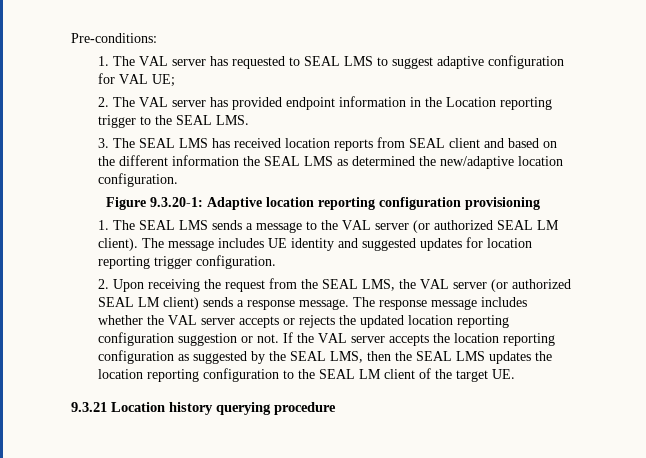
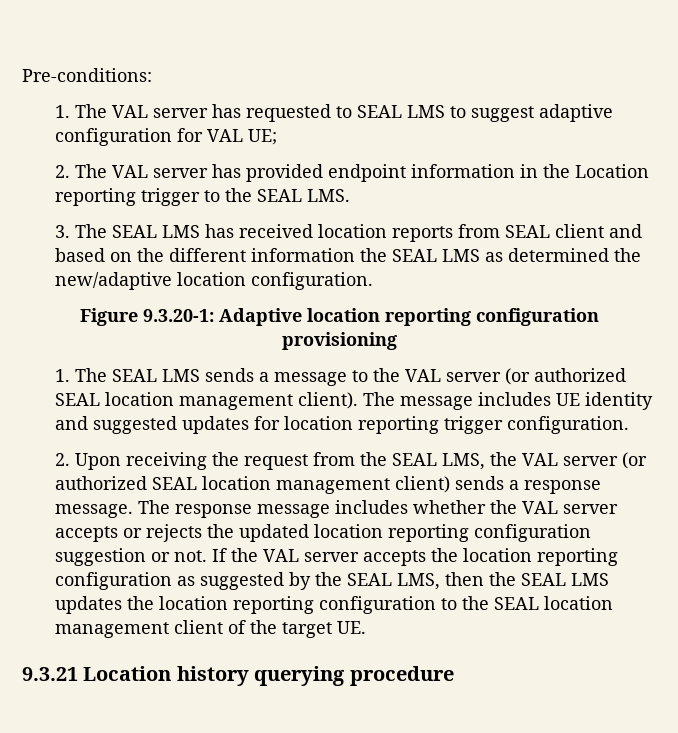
- 1. The SEAL LMS sends a message to the VAL server (or authorized SEAL LM client).
+ 1. The SEAL LMS sends a message to the VAL server (or authorized SEAL location management client).
- 2. Upon receiving the request from the SEAL LMS, the VAL server (or authorized SEAL LM client) sends a response message.
+ 2. Upon receiving the request from the SEAL LMS, the VAL server (or authorized SEAL location management client) sends a response message.
- If the VAL server accepts the location reporting configuration as suggested by the SEAL LMS, then the SEAL LMS updates the location reporting configuration to the SEAL LM client of the target UE.
+ If the VAL server accepts the location reporting configuration as suggested by the SEAL LMS, then the SEAL LMS updates the location reporting configuration to the SEAL location management client of the target UE.

